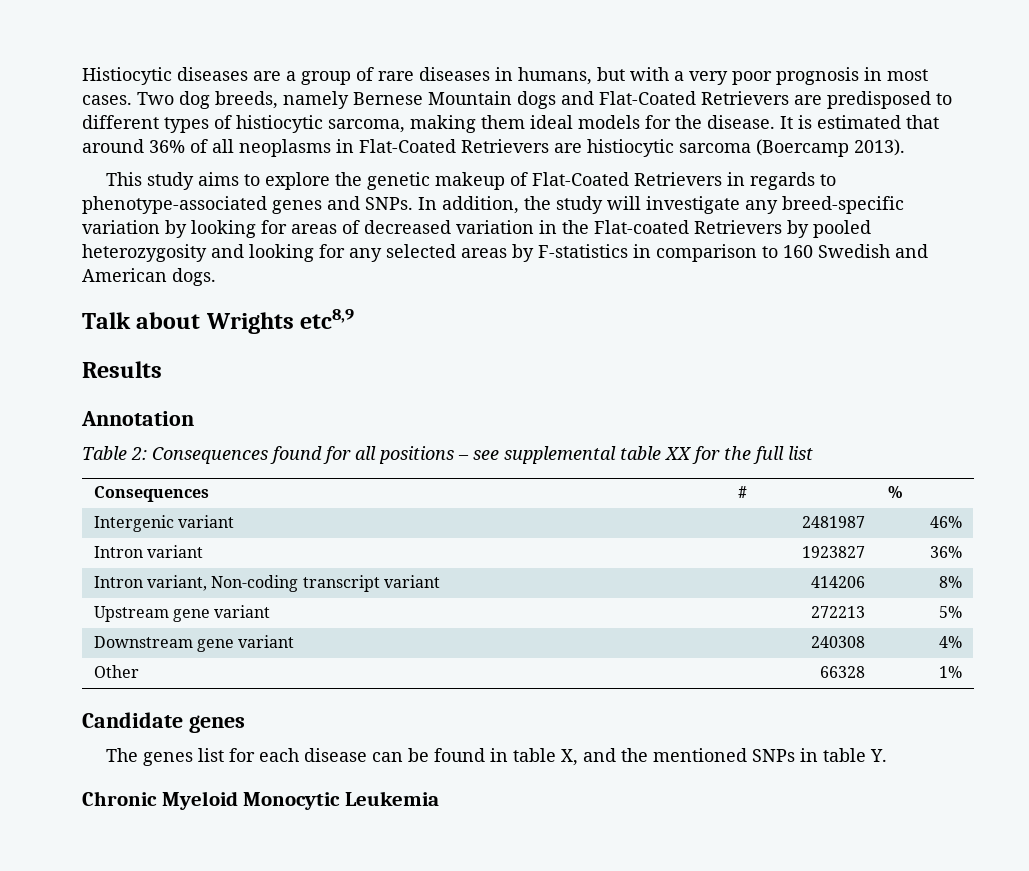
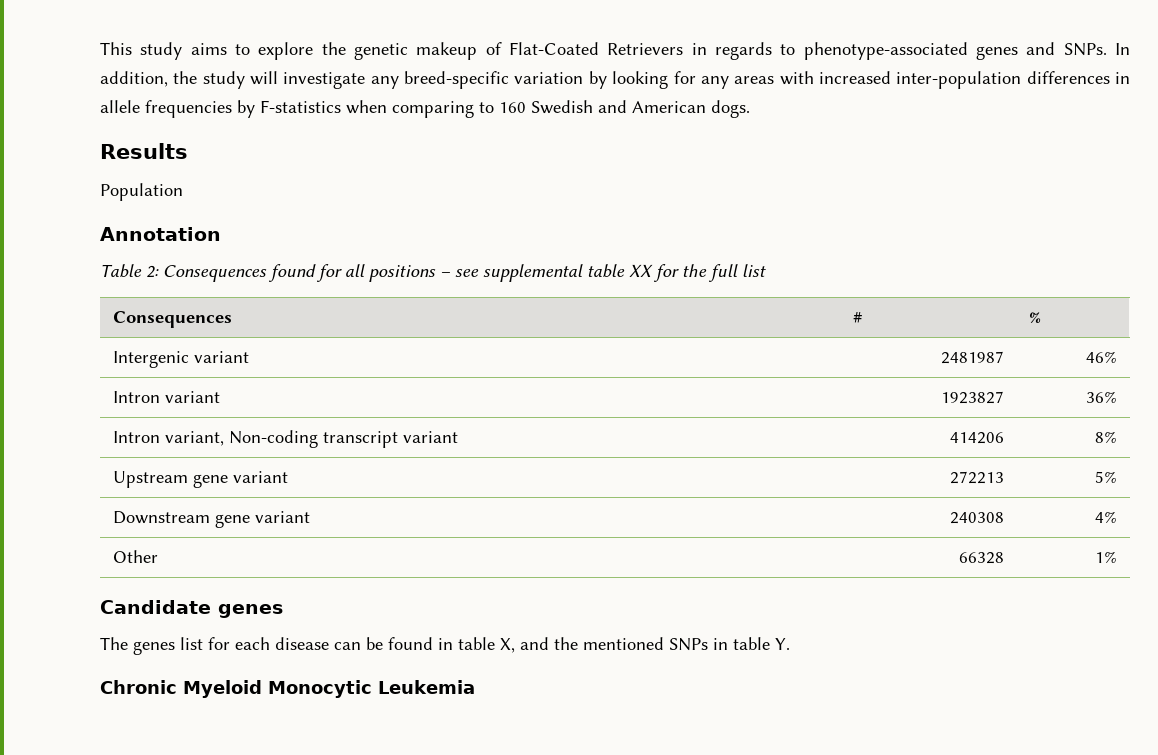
- Histiocytic diseases are a group of rare diseases in humans, but with a very poor prognosis in most cases. Two dog breeds, namely Bernese Mountain dogs and Flat-Coated Retrievers are predisposed to different types of histiocytic sarcoma, making them ideal models for the disease. It is estimated that around 36% of all neoplasms in Flat-Coated Retrievers are histiocytic sarcoma (Boercamp 2013).
- In addition, the study will investigate any breed-specific variation by looking for areas of decreased variation in the Flat-coated Retrievers by pooled heterozygosity and looking for any selected areas by F-statistics in comparison to 160 Swedish and American dogs.
+ In addition, the study will investigate any breed-specific variation by looking for any areas with increased inter-population differences in allele frequencies by F-statistics when comparing to 160 Swedish and American dogs.
- Talk about Wrights etc8,9
  Results
+ Population

